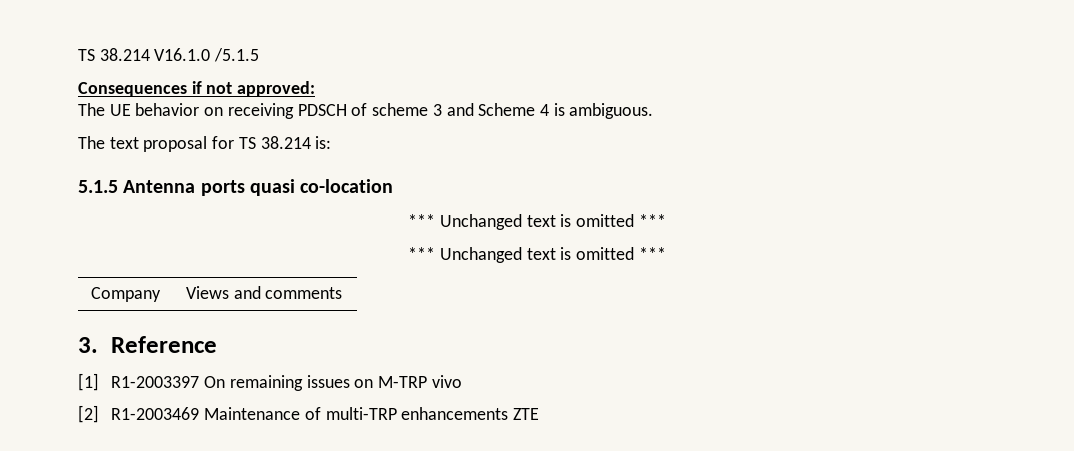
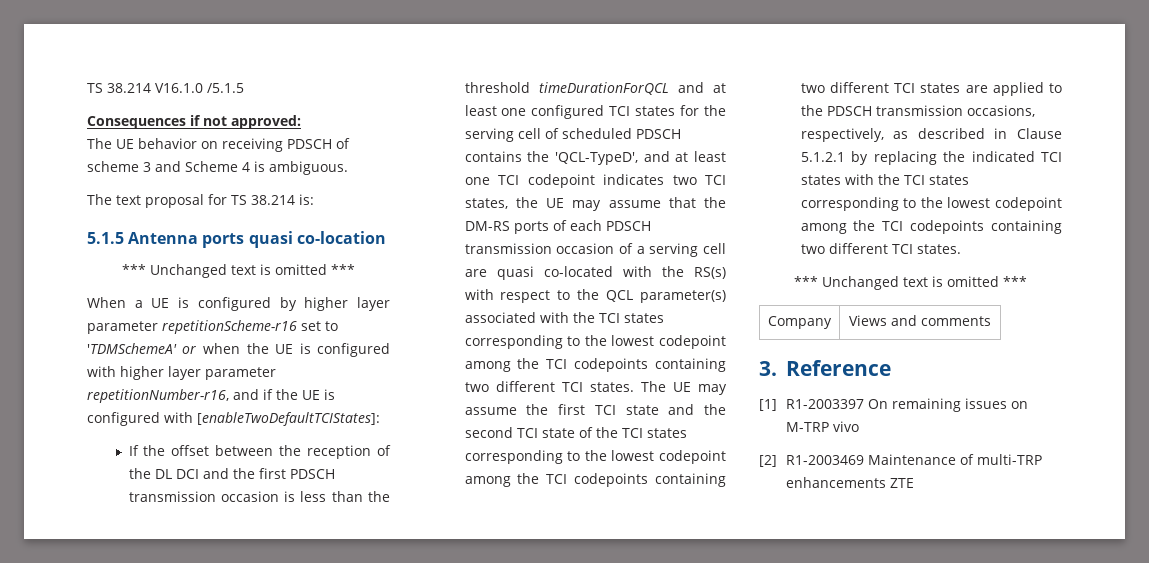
+ When a UE is configured by higher layer parameter repetitionScheme-r16 set to 'TDMSchemeA' or when the UE is configured with higher layer parameter repetitionNumber-r16, and if the UE is configured with [enableTwoDefaultTCIStates]:
+ If the offset between the reception of the DL DCI and the first PDSCH transmission occasion is less than the threshold timeDurationForQCL and at least one configured TCI states for the serving cell of scheduled PDSCH contains the 'QCL-TypeD', and at least one TCI codepoint indicates two TCI states, the UE may assume that the DM-RS ports of each PDSCH transmission occasion of a serving cell are quasi co-located with the RS(s) with respect to the QCL parameter(s) associated with the TCI states corresponding to the lowest codepoint among the TCI codepoints containing two different TCI states. The UE may assume the first TCI state and the second TCI state of the TCI states corresponding to the lowest codepoint among the TCI codepoints containing two different TCI states are applied to the PDSCH transmission occasions, respectively, as described in Clause 5.1.2.1 by replacing the indicated TCI states with the TCI states corresponding to the lowest codepoint among the TCI codepoints containing two different TCI states.

